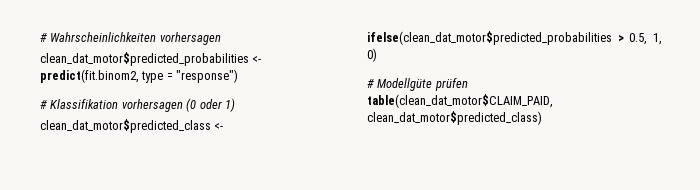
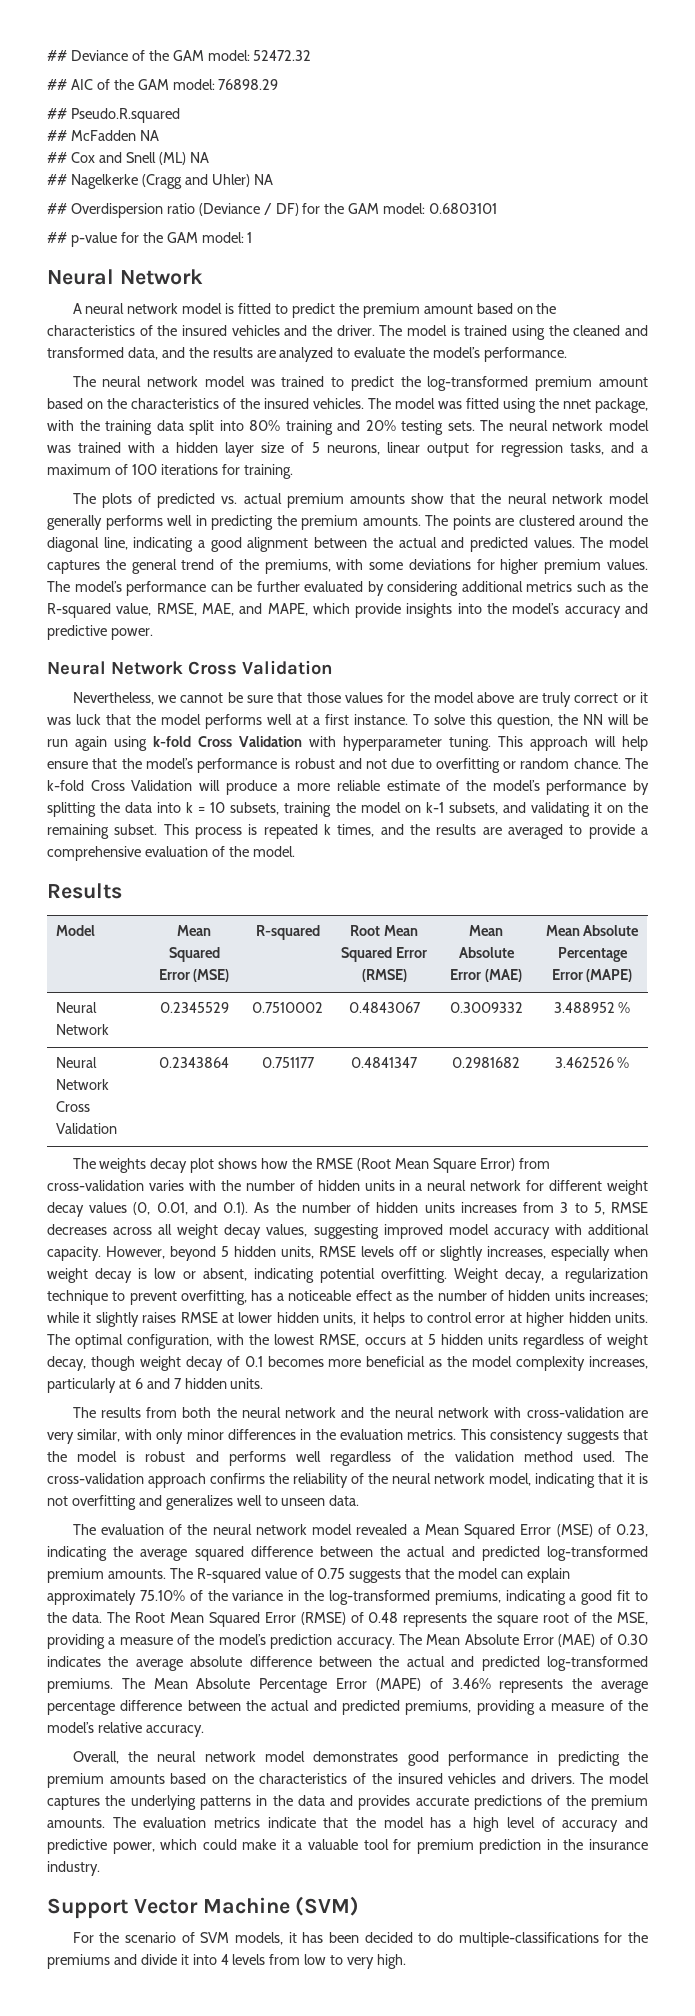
- # Wahrscheinlichkeiten vorhersagen
- clean_dat_motor$predicted_probabilities <- predict(fit.binom2, type = "response")
- # Klassifikation vorhersagen (0 oder 1)
- clean_dat_motor$predicted_class <- ifelse(clean_dat_motor$predicted_probabilities > 0.5, 1, 0)
- # Modellgüte prüfen
- table(clean_dat_motor$CLAIM_PAID, clean_dat_motor$predicted_class)
+ ## Deviance of the GAM model: 52472.32
+ ## AIC of the GAM model: 76898.29
+ ## Pseudo.R.squared
+ ## McFadden NA
+ ## Cox and Snell (ML) NA
+ ## Nagelkerke (Cragg and Uhler) NA
+ ## Overdispersion ratio (Deviance / DF) for the GAM model: 0.6803101
+ ## p-value for the GAM model: 1
+ Neural Network
+ A neural network model is fitted to predict the premium amount based on the characteristics of the insured vehicles and the driver. The model is trained using the cleaned and transformed data, and the results are analyzed to evaluate the model’s performance.
+ The neural network model was trained to predict the log-transformed premium amount based on the characteristics of the insured vehicles. The model was fitted using the nnet package, with the training data split into 80% training and 20% testing sets. The neural network model was trained with a hidden layer size of 5 neurons, linear output for regression tasks, and a maximum of 100 iterations for training.
+ The plots of predicted vs. actual premium amounts show that the neural network model generally performs well in predicting the premium amounts. The points are clustered around the diagonal line, indicating a good alignment between the actual and predicted values. The model captures the general trend of the premiums, with some deviations for higher premium values. The model’s performance can be further evaluated by considering additional metrics such as the R-squared value, RMSE, MAE, and MAPE, which provide insights into the model’s accuracy and predictive power.
+ Neural Network Cross Validation
+ Nevertheless, we cannot be sure that those values for the model above are truly correct or it was luck that the model performs well at a first instance. To solve this question, the NN will be run again using k-fold Cross Validation with hyperparameter tuning. This approach will help ensure that the model’s performance is robust and not due to overfitting or random chance. The k-fold Cross Validation will produce a more reliable estimate of the model’s performance by splitting the data into k = 10 subsets, training the model on k-1 subsets, and validating it on the remaining subset. This process is repeated k times, and the results are averaged to provide a comprehensive evaluation of the model.
+ Results
+ Model | Mean Squared Error (MSE) | R-squared | Root Mean Squared Error (RMSE) | Mean Absolute Error (MAE) | Mean Absolute Percentage Error (MAPE)
+ Neural Network | 0.2345529 | 0.7510002 | 0.4843067 | 0.3009332 | 3.488952 %
+ Neural Network Cross Validation | 0.2343864 | 0.751177 | 0.4841347 | 0.2981682 | 3.462526 %
+ The weights decay plot shows how the RMSE (Root Mean Square Error) from cross-validation varies with the number of hidden units in a neural network for different weight decay values (0, 0.01, and 0.1). As the number of hidden units increases from 3 to 5, RMSE decreases across all weight decay values, suggesting improved model accuracy with additional capacity. However, beyond 5 hidden units, RMSE levels off or slightly increases, especially when weight decay is low or absent, indicating potential overfitting. Weight decay, a regularization technique to prevent overfitting, has a noticeable effect as the number of hidden units increases; while it slightly raises RMSE at lower hidden units, it helps to control error at higher hidden units. The optimal configuration, with the lowest RMSE, occurs at 5 hidden units regardless of weight decay, though weight decay of 0.1 becomes more beneficial as the model complexity increases, particularly at 6 and 7 hidden units.
+ The results from both the neural network and the neural network with cross-validation are very similar, with only minor differences in the evaluation metrics. This consistency suggests that the model is robust and performs well regardless of the validation method used. The cross-validation approach confirms the reliability of the neural network model, indicating that it is not overfitting and generalizes well to unseen data.
+ The evaluation of the neural network model revealed a Mean Squared Error (MSE) of 0.23, indicating the average squared difference between the actual and predicted log-transformed premium amounts. The R-squared value of 0.75 suggests that the model can explain approximately 75.10% of the variance in the log-transformed premiums, indicating a good fit to the data. The Root Mean Squared Error (RMSE) of 0.48 represents the square root of the MSE, providing a measure of the model’s prediction accuracy. The Mean Absolute Error (MAE) of 0.30 indicates the average absolute difference between the actual and predicted log-transformed premiums. The Mean Absolute Percentage Error (MAPE) of 3.46% represents the average percentage difference between the actual and predicted premiums, providing a measure of the model’s relative accuracy.
+ Overall, the neural network model demonstrates good performance in predicting the premium amounts based on the characteristics of the insured vehicles and drivers. The model captures the underlying patterns in the data and provides accurate predictions of the premium amounts. The evaluation metrics indicate that the model has a high level of accuracy and predictive power, which could make it a valuable tool for premium prediction in the insurance industry.
+ Support Vector Machine (SVM)
+ For the scenario of SVM models, it has been decided to do multiple-classifications for the premiums and divide it into 4 levels from low to very high.

